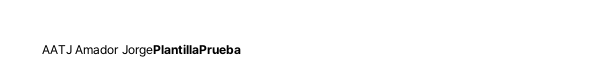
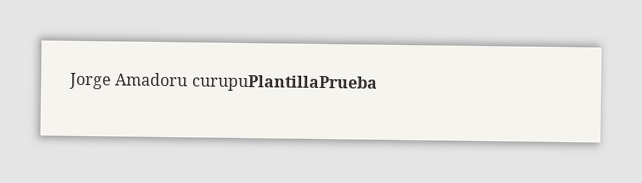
- AATJ Amador JorgePlantillaPrueba
+ Jorge Amadoru curupuPlantillaPrueba

